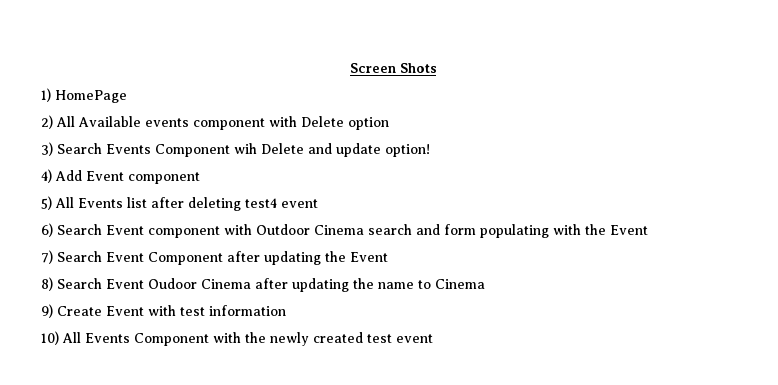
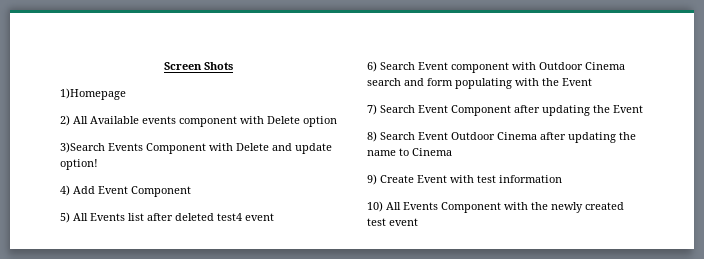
- 1) HomePage
+ 1)Homepage
- 3) Search Events Component wih Delete and update option!
+ 3)Search Events Component with Delete and update option!
- 4) Add Event component
+ 4) Add Event Component
- 5) All Events list after deleting test4 event
+ 5) All Events list after deleted test4 event
- 8) Search Event Oudoor Cinema after updating the name to Cinema
+ 8) Search Event Outdoor Cinema after updating the name to Cinema

